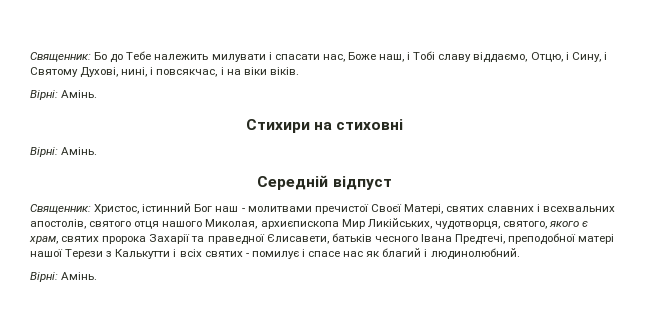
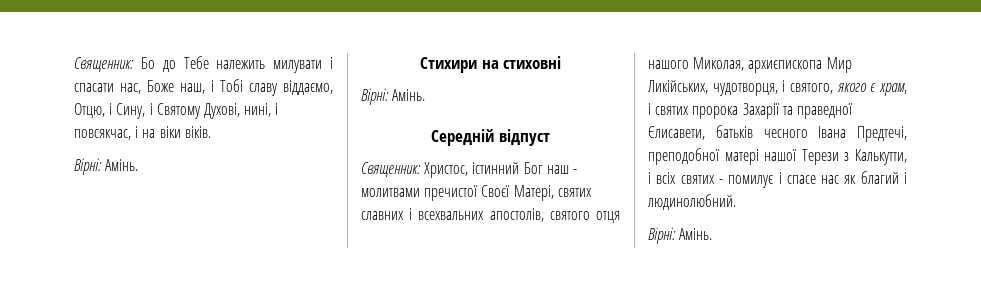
- Священник: Христос, істинний Бог наш - молитвами пречистої Своєї Матері, святих славних і всехвальних апостолів, святого отця нашого Миколая, архиєпископа Мир Ликійських, чудотворця, святого, якого є храм, святих пророка Захарії та праведної Єлисавети, батьків чесного Івана Предтечі, преподобної матері нашої Терези з Калькутти і всіх святих - помилує і спасе нас як благий і людинолюбний.
+ Священник: Христос, істинний Бог наш - молитвами пречистої Своєї Матері, святих славних і всехвальних апостолів, святого отця нашого Миколая, архиєпископа Мир Ликійських, чудотворця, і святого, якого є храм, і святих пророка Захарії та праведної Єлисавети, батьків чесного Івана Предтечі, преподобної матері нашої Терези з Калькутти, і всіх святих - помилує і спасе нас як благий і людинолюбний.

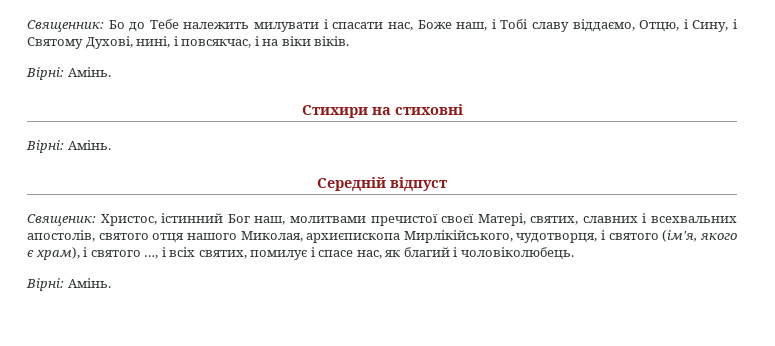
- Священник: Христос, істинний Бог наш - молитвами пречистої Своєї Матері, святих славних і всехвальних апостолів, святого отця нашого Миколая, архиєпископа Мир Ликійських, чудотворця, і святого, якого є храм, і святих пророка Захарії та праведної Єлисавети, батьків чесного Івана Предтечі, преподобної матері нашої Терези з Калькутти, і всіх святих - помилує і спасе нас як благий і людинолюбний.
+ Священик: Христос, істинний Бог наш, молитвами пречистої своєї Матері, святих, славних і всехвальних апостолів, святого отця нашого Миколая, архиєпископа Мирлікійського, чудотворця, і святого (ім'я, якого є храм), і святого …, і всіх святих, помилує і спасе нас, як благий і чоловіколюбець.

